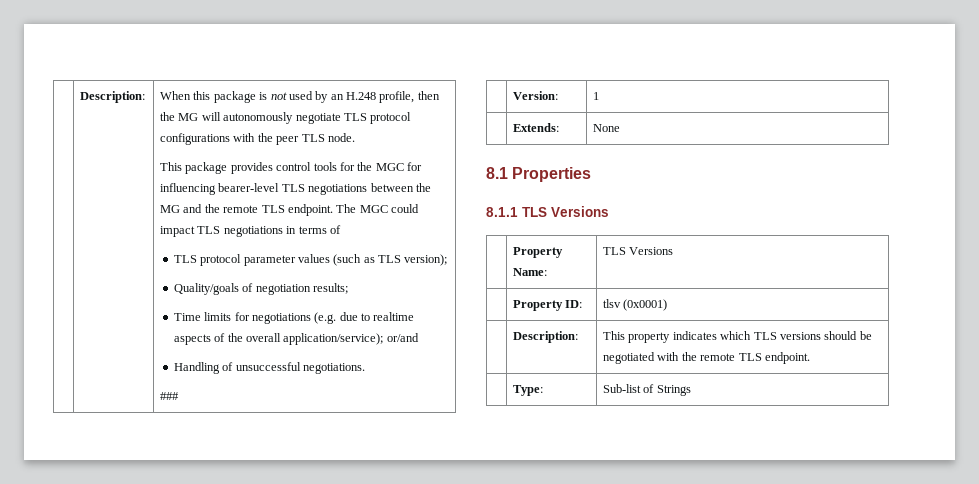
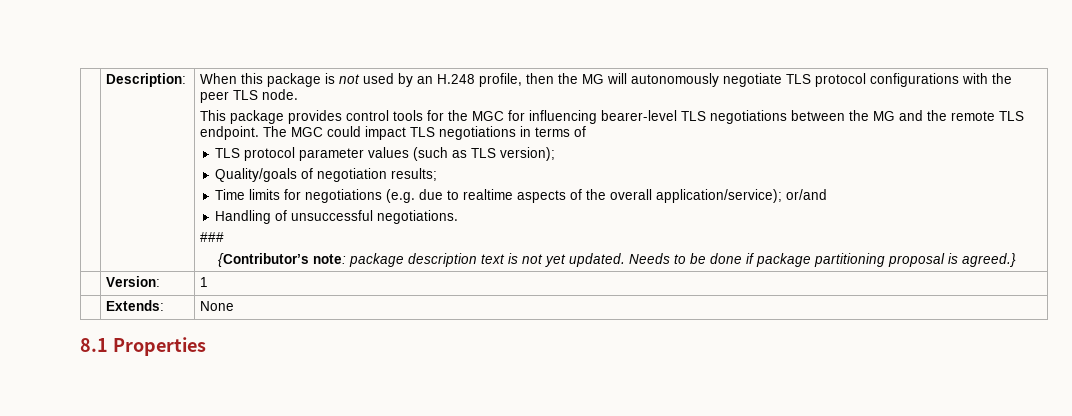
+ {Contributor’s note: package description text is not yet updated. Needs to be done if package partitioning proposal is agreed.}
- 8.1.1 TLS Versions
- | Property Name: | TLS Versions
- | Property ID: | tlsv (0x0001)
- | Description: | This property indicates which TLS versions should be negotiated with the remote TLS endpoint.
- | Type: | Sub-list of Strings

